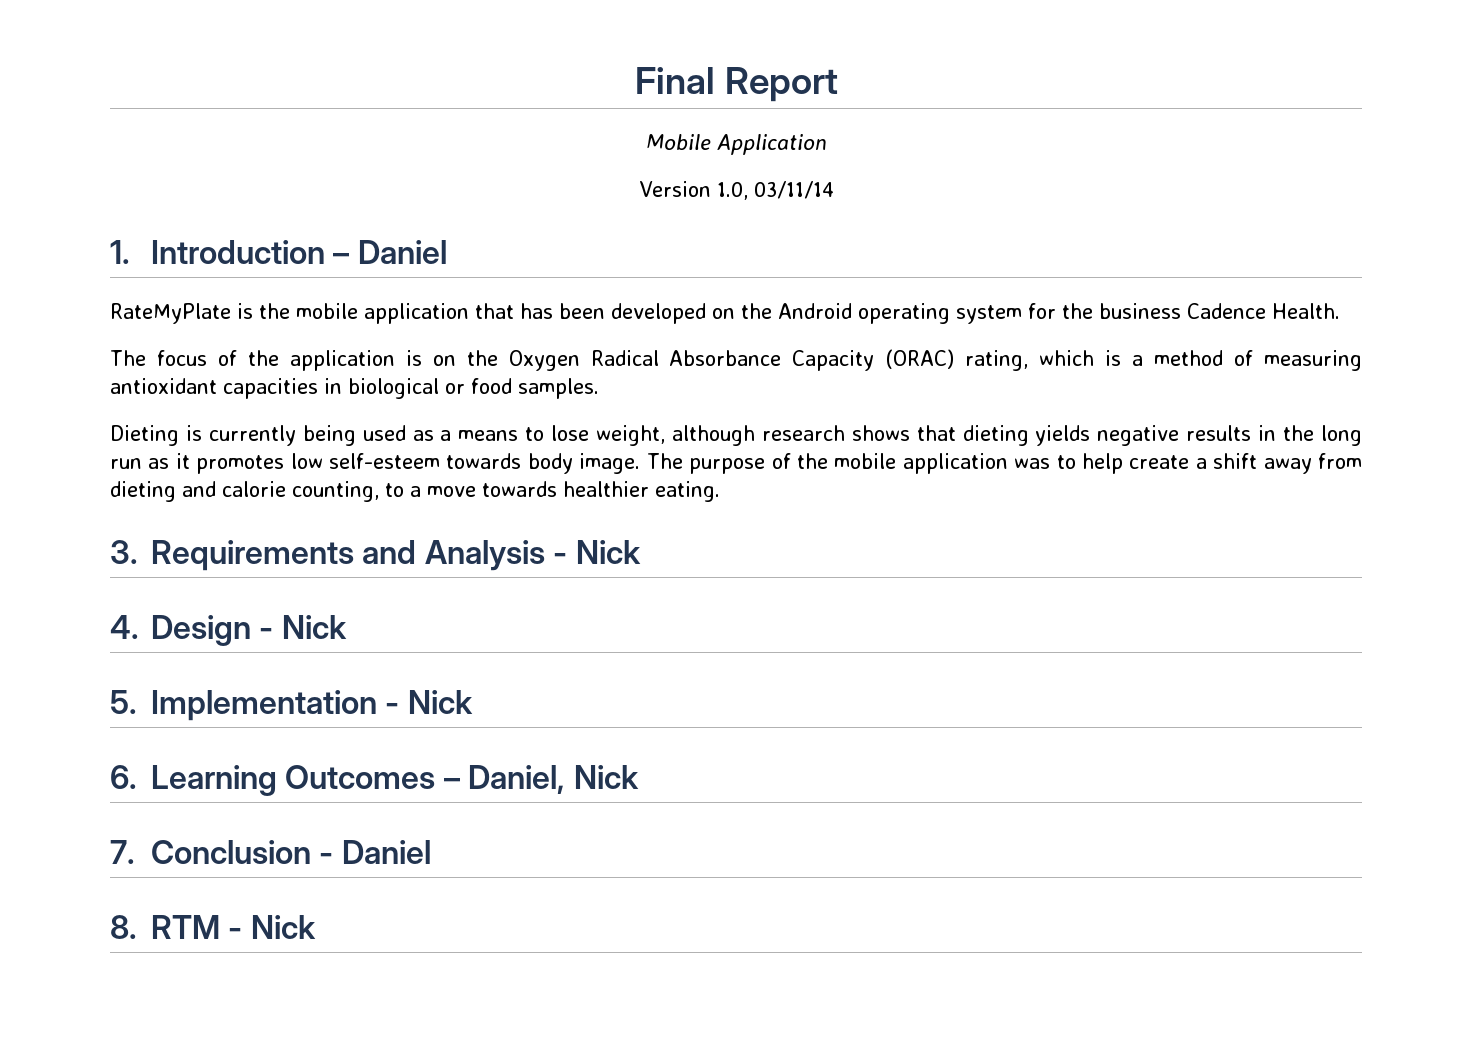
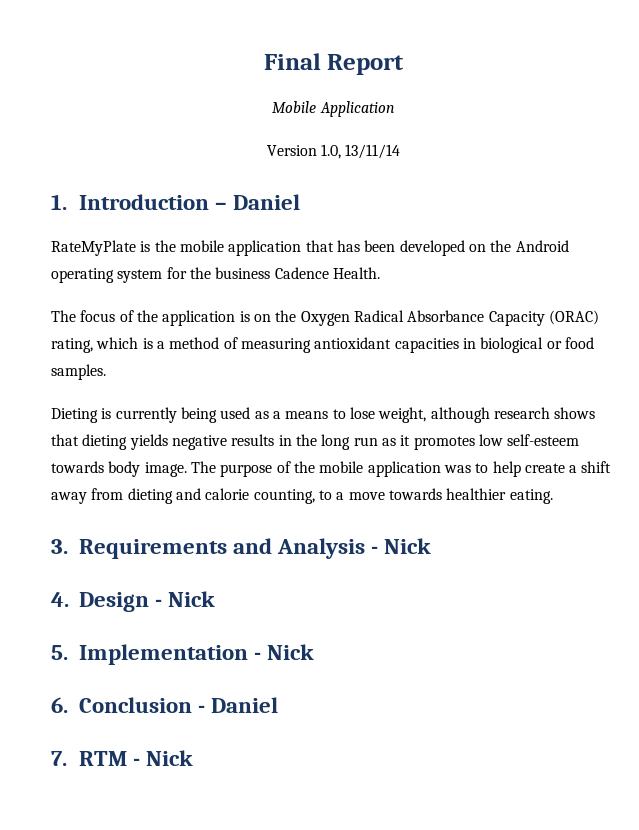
- Version 1.0, 03/11/14
+ Version 1.0, 13/11/14
- 6. Learning Outcomes – Daniel, Nick
- 7. Conclusion - Daniel
+ 6. Conclusion - Daniel
- 8. RTM - Nick
+ 7. RTM - Nick

